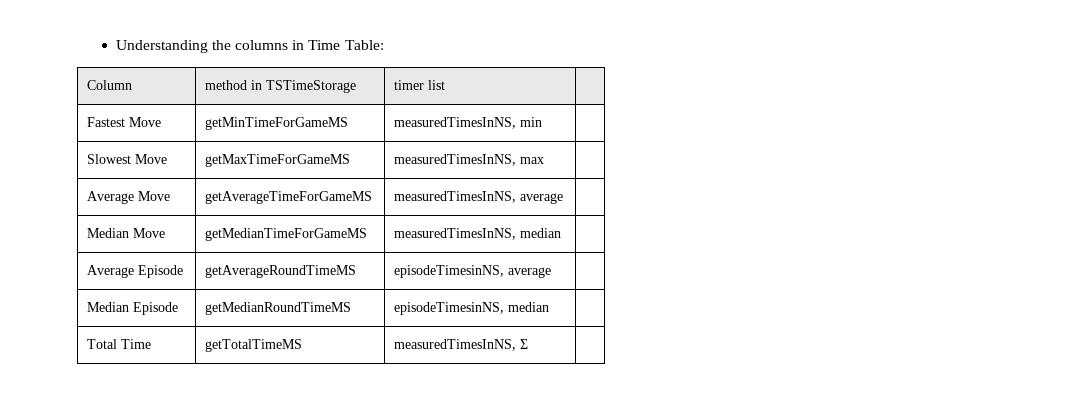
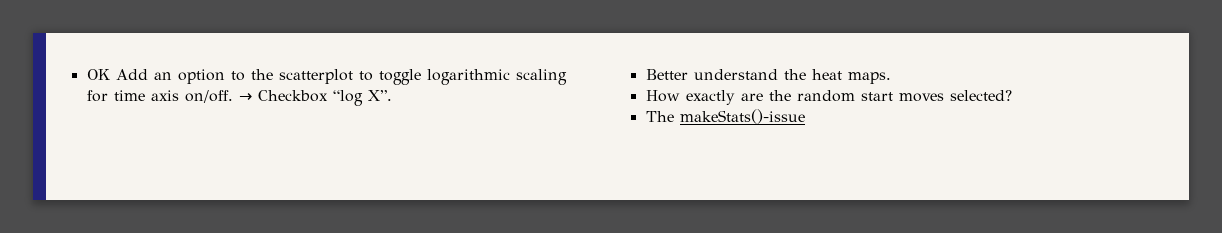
- Understanding the columns in Time Table:
- Column | method in TSTimeStorage | timer list |
- Fastest Move | getMinTimeForGameMS | measuredTimesInNS, min |
- Slowest Move | getMaxTimeForGameMS | measuredTimesInNS, max |
- Average Move | getAverageTimeForGameMS | measuredTimesInNS, average |
- Median Move | getMedianTimeForGameMS | measuredTimesInNS, median |
- Average Episode | getAverageRoundTimeMS | episodeTimesinNS, average |
- Median Episode | getMedianRoundTimeMS | episodeTimesinNS, median |
- Total Time | getTotalTimeMS | measuredTimesInNS, Σ |
+ OK Add an option to the scatterplot to toggle logarithmic scaling for time axis on/off. → Checkbox “log X”.
+ Better understand the heat maps.
+ How exactly are the random start moves selected?
+ The makeStats()-issue

